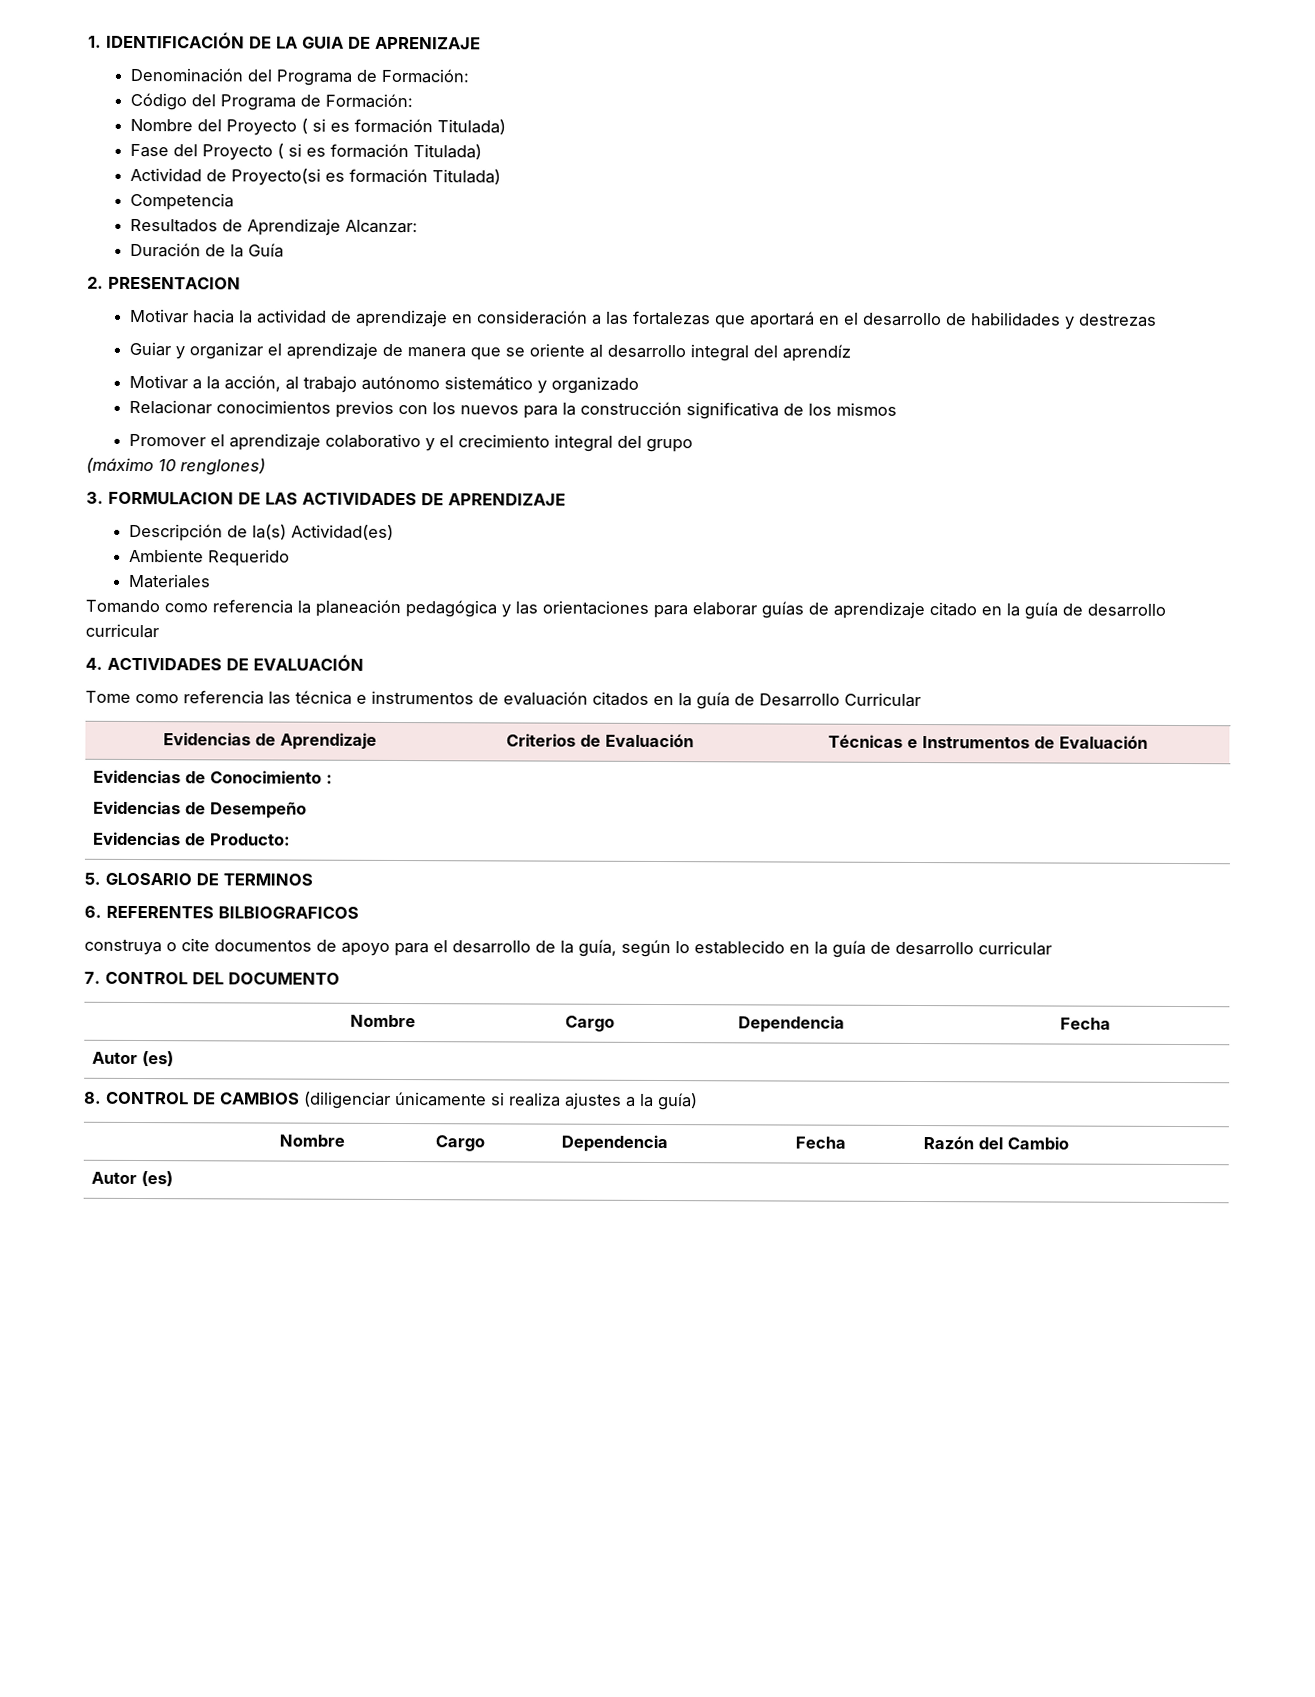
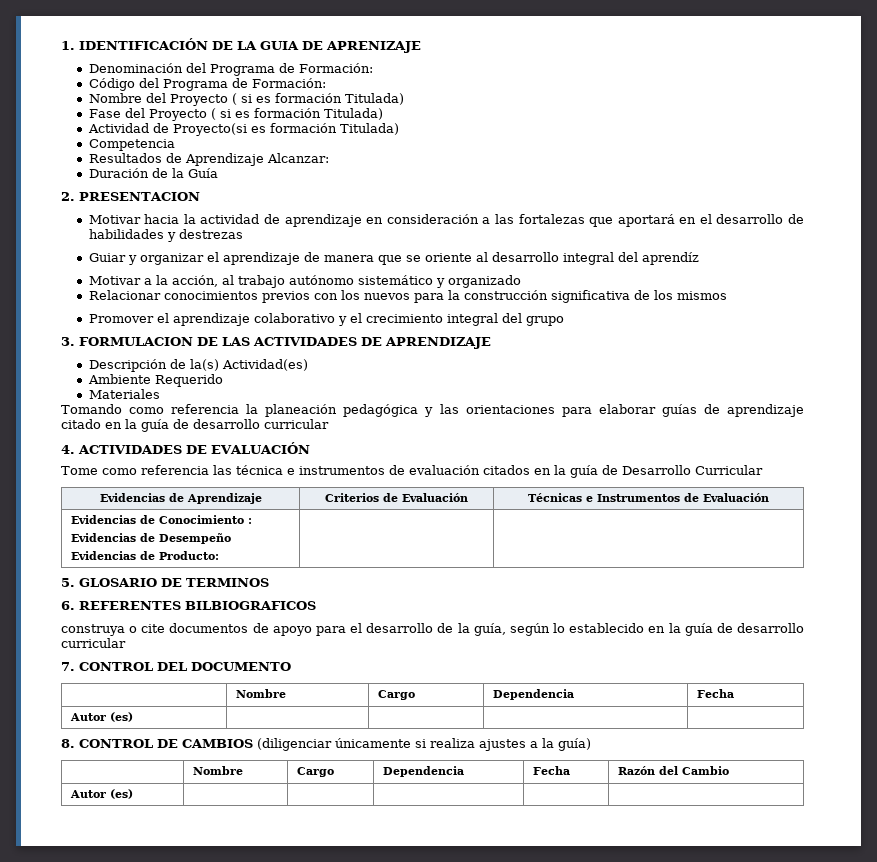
- (máximo 10 renglones)

